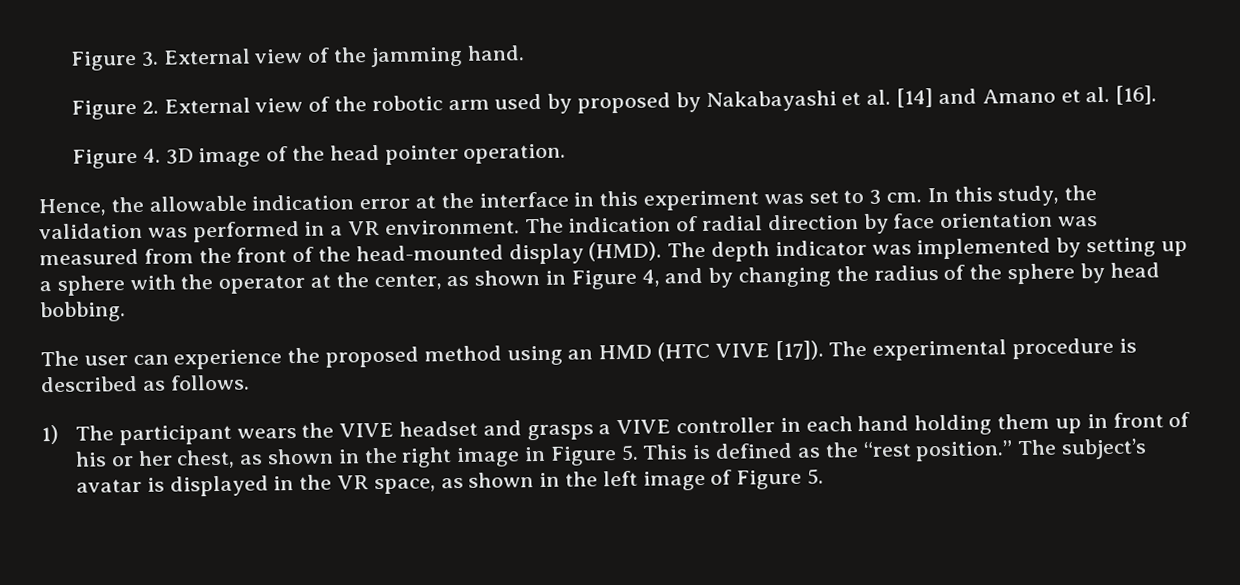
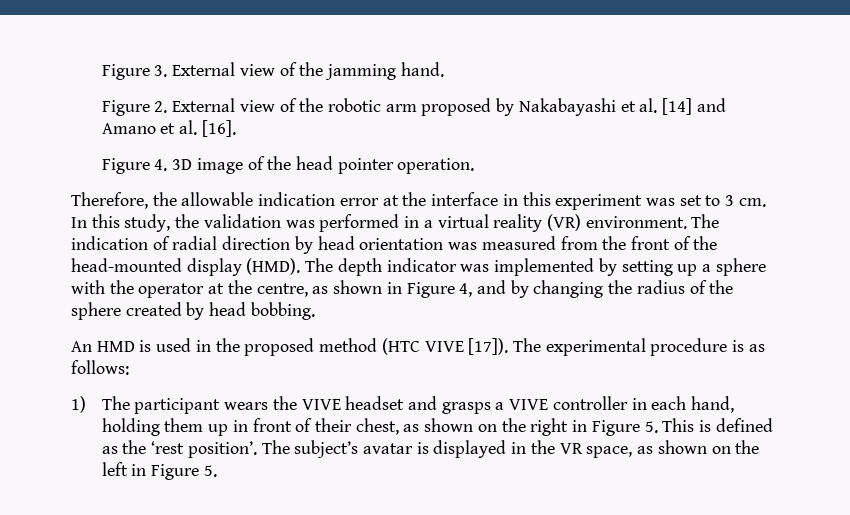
- Figure 2. External view of the robotic arm used by proposed by Nakabayashi et al. [14] and Amano et al. [16].
+ Figure 2. External view of the robotic arm proposed by Nakabayashi et al. [14] and Amano et al. [16].
- Hence, the allowable indication error at the interface in this experiment was set to 3 cm.
+ Therefore, the allowable indication error at the interface in this experiment was set to 3 cm.
- In this study, the validation was performed in a VR environment.
+ In this study, the validation was performed in a virtual reality (VR) environment.
- The indication of radial direction by face orientation was measured from the front of the head-mounted display (HMD).
+ The indication of radial direction by head orientation was measured from the front of the head-mounted display (HMD).
- The depth indicator was implemented by setting up a sphere with the operator at the center, as shown in Figure 4, and by changing the radius of the sphere by head bobbing.
+ The depth indicator was implemented by setting up a sphere with the operator at the centre, as shown in Figure 4, and by changing the radius of the sphere created by head bobbing.
- The user can experience the proposed method using an HMD (HTC VIVE [17]).
+ An HMD is used in the proposed method (HTC VIVE [17]).
- The experimental procedure is described as follows.
+ The experimental procedure is as follows:
- 1) The participant wears the VIVE headset and grasps a VIVE controller in each hand holding them up in front of his or her chest, as shown in the right image in Figure 5. This is defined as the “rest position.”
+ 1) The participant wears the VIVE headset and grasps a VIVE controller in each hand, holding them up in front of their chest, as shown on the right in Figure 5. This is defined as the ‘rest position’.
- The subject’s avatar is displayed in the VR space, as shown in the left image of Figure 5.
+ The subject’s avatar is displayed in the VR space, as shown on the left in Figure 5.

